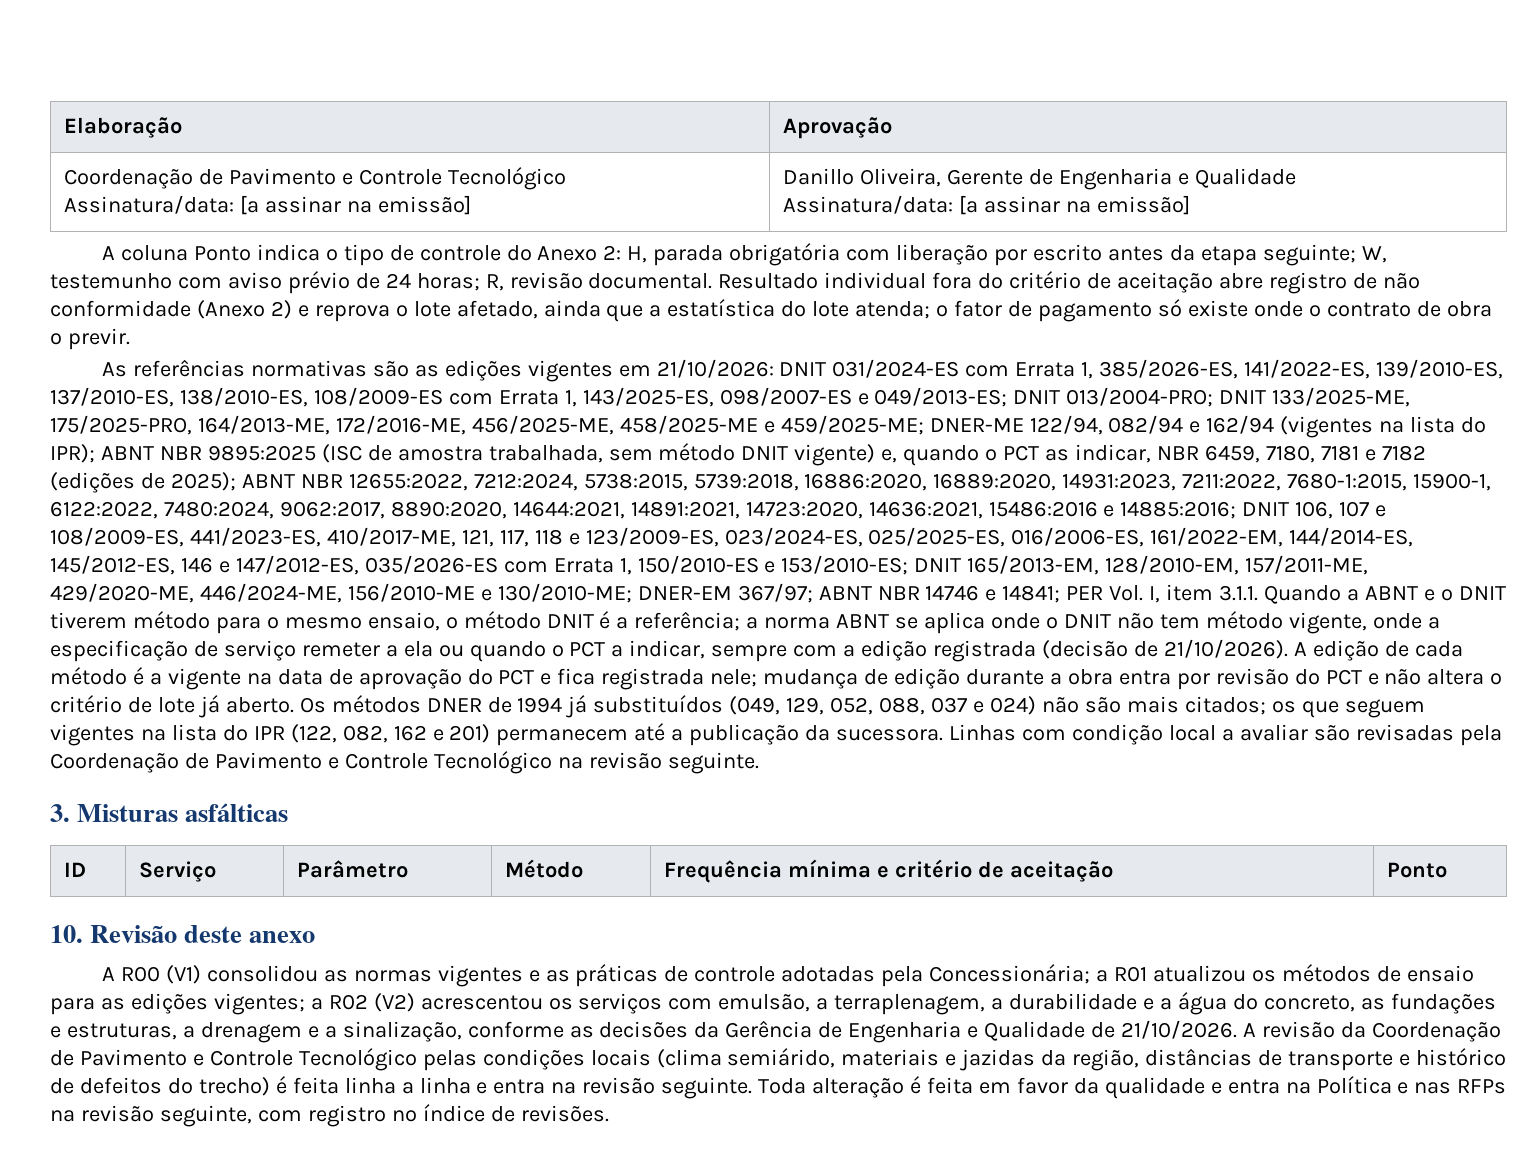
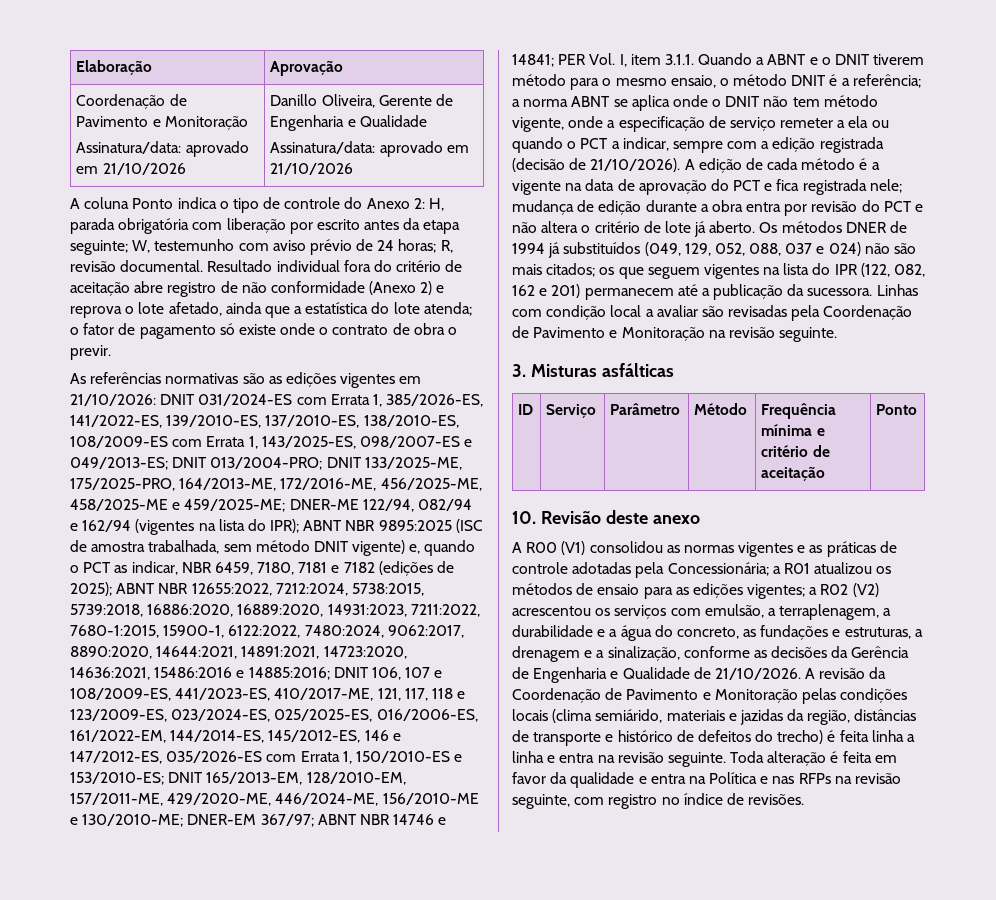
  Elaboração | Aprovação
- Coordenação de Pavimento e Controle Tecnológico
- Assinatura/data: [a assinar na emissão] | Danillo Oliveira, Gerente de Engenharia e Qualidade
- Assinatura/data: [a assinar na emissão]
+ Coordenação de Pavimento e Monitoração
+ Assinatura/data: aprovado em 21/10/2026 | Danillo Oliveira, Gerente de Engenharia e Qualidade
+ Assinatura/data: aprovado em 21/10/2026
- Linhas com condição local a avaliar são revisadas pela Coordenação de Pavimento e Controle Tecnológico na revisão seguinte.
+ Linhas com condição local a avaliar são revisadas pela Coordenação de Pavimento e Monitoração na revisão seguinte.
- A revisão da Coordenação de Pavimento e Controle Tecnológico pelas condições locais (clima semiárido, materiais e jazidas da região, distâncias de transporte e histórico de defeitos do trecho) é feita linha a linha e entra na revisão seguinte.
+ A revisão da Coordenação de Pavimento e Monitoração pelas condições locais (clima semiárido, materiais e jazidas da região, distâncias de transporte e histórico de defeitos do trecho) é feita linha a linha e entra na revisão seguinte.

